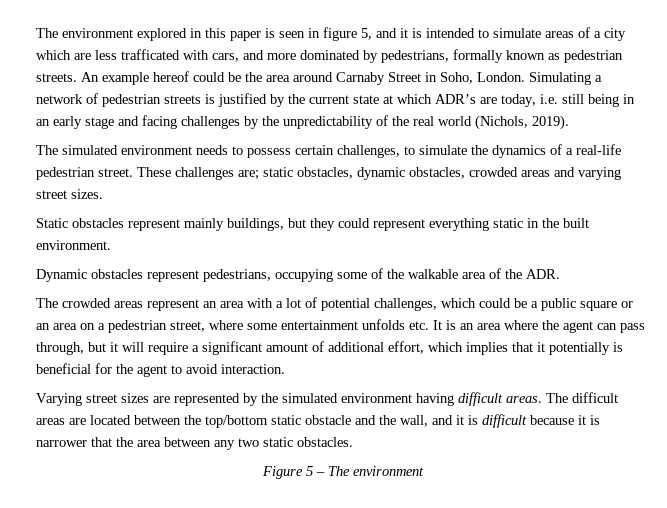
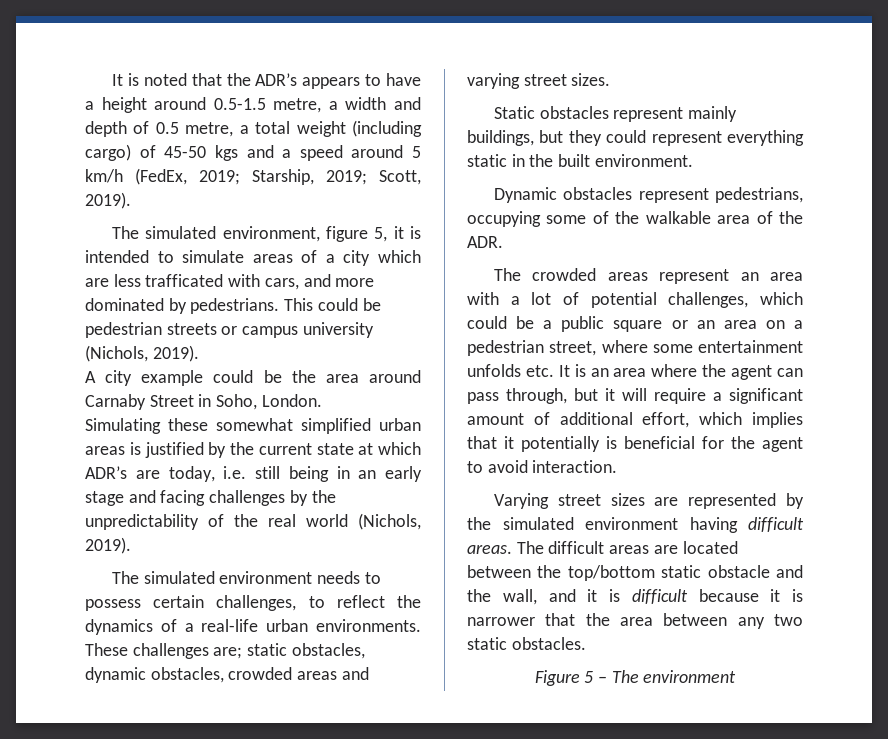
- The environment explored in this paper is seen in figure 5, and it is intended to simulate areas of a city which are less trafficated with cars, and more dominated by pedestrians, formally known as pedestrian streets. An example hereof could be the area around Carnaby Street in Soho, London. Simulating a network of pedestrian streets is justified by the current state at which ADR’s are today, i.e. still being in an early stage and facing challenges by the unpredictability of the real world (Nichols, 2019).
+ It is noted that the ADR’s appears to have a height around 0.5-1.5 metre, a width and depth of 0.5 metre, a total weight (including cargo) of 45-50 kgs and a speed around 5 km/h (FedEx, 2019; Starship, 2019; Scott, 2019).
+ The simulated environment, figure 5, it is intended to simulate areas of a city which are less trafficated with cars, and more dominated by pedestrians. This could be pedestrian streets or campus university (Nichols, 2019).
+ A city example could be the area around Carnaby Street in Soho, London.
+ Simulating these somewhat simplified urban areas is justified by the current state at which ADR’s are today, i.e. still being in an early stage and facing challenges by the unpredictability of the real world (Nichols, 2019).
- The simulated environment needs to possess certain challenges, to simulate the dynamics of a real-life pedestrian street.
+ The simulated environment needs to possess certain challenges, to reflect the dynamics of a real-life urban environments.

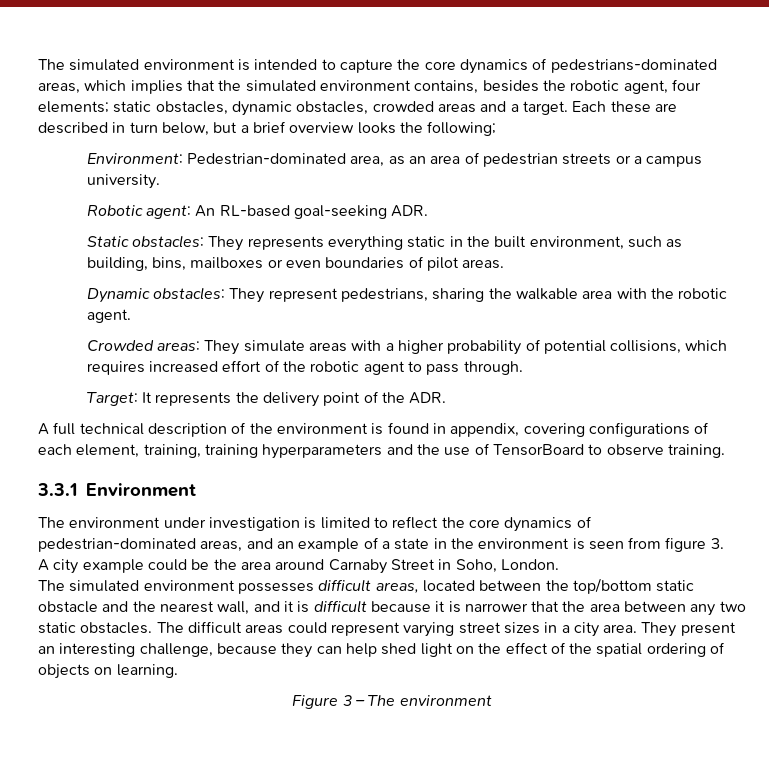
- It is noted that the ADR’s appears to have a height around 0.5-1.5 metre, a width and depth of 0.5 metre, a total weight (including cargo) of 45-50 kgs and a speed around 5 km/h (FedEx, 2019; Starship, 2019; Scott, 2019).
- The simulated environment, figure 5, it is intended to simulate areas of a city which are less trafficated with cars, and more dominated by pedestrians. This could be pedestrian streets or campus university (Nichols, 2019).
+ The simulated environment is intended to capture the core dynamics of pedestrians-dominated areas, which implies that the simulated environment contains, besides the robotic agent, four elements; static obstacles, dynamic obstacles, crowded areas and a target. Each these are described in turn below, but a brief overview looks the following;
+ Environment: Pedestrian-dominated area, as an area of pedestrian streets or a campus university.
+ Robotic agent: An RL-based goal-seeking ADR.
+ Static obstacles: They represents everything static in the built environment, such as building, bins, mailboxes or even boundaries of pilot areas.
+ Dynamic obstacles: They represent pedestrians, sharing the walkable area with the robotic agent.
+ Crowded areas: They simulate areas with a higher probability of potential collisions, which requires increased effort of the robotic agent to pass through.
+ Target: It represents the delivery point of the ADR.
+ A full technical description of the environment is found in appendix, covering configurations of each element, training, training hyperparameters and the use of TensorBoard to observe training.
+ 3.3.1 Environment
+ The environment under investigation is limited to reflect the core dynamics of pedestrian-dominated areas, and an example of a state in the environment is seen from figure 3.
- Simulating these somewhat simplified urban areas is justified by the current state at which ADR’s are today, i.e. still being in an early stage and facing challenges by the unpredictability of the real world (Nichols, 2019).
- The simulated environment needs to possess certain challenges, to reflect the dynamics of a real-life urban environments. These challenges are; static obstacles, dynamic obstacles, crowded areas and varying street sizes.
- Static obstacles represent mainly buildings, but they could represent everything static in the built environment.
- Dynamic obstacles represent pedestrians, occupying some of the walkable area of the ADR.
- The crowded areas represent an area with a lot of potential challenges, which could be a public square or an area on a pedestrian street, where some entertainment unfolds etc. It is an area where the agent can pass through, but it will require a significant amount of additional effort, which implies that it potentially is beneficial for the agent to avoid interaction.
- Varying street sizes are represented by the simulated environment having difficult areas. The difficult areas are located between the top/bottom static obstacle and the wall, and it is difficult because it is narrower that the area between any two static obstacles.
+ The simulated environment possesses difficult areas, located between the top/bottom static obstacle and the nearest wall, and it is difficult because it is narrower that the area between any two static obstacles. The difficult areas could represent varying street sizes in a city area. They present an interesting challenge, because they can help shed light on the effect of the spatial ordering of objects on learning.
- Figure 5 – The environment
+ Figure 3 – The environment

